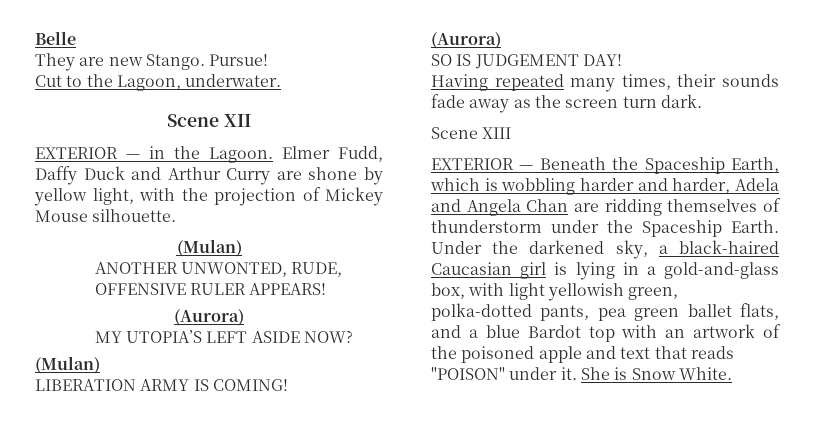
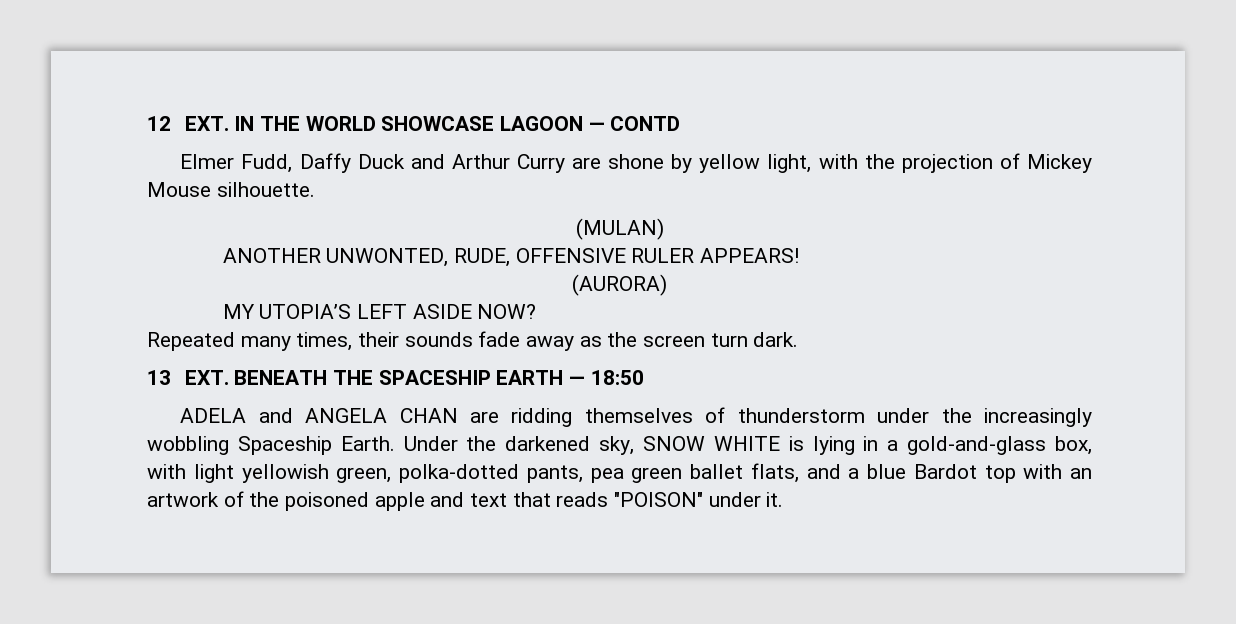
- Belle
- They are new Stango. Pursue!
- Cut to the Lagoon, underwater.
- Scene XII
- EXTERIOR — in the Lagoon. Elmer Fudd, Daffy Duck and Arthur Curry are shone by yellow light, with the projection of Mickey Mouse silhouette.
- (Mulan)
+ 12 EXT. IN THE WORLD SHOWCASE LAGOON — CONTD
+ Elmer Fudd, Daffy Duck and Arthur Curry are shone by yellow light, with the projection of Mickey Mouse silhouette.
+ (MULAN)
  ANOTHER UNWONTED, RUDE, OFFENSIVE RULER APPEARS!
- (Aurora)
+ (AURORA)
  MY UTOPIA’S LEFT ASIDE NOW?
- (Mulan)
- LIBERATION ARMY IS COMING!
- (Aurora)
- SO IS JUDGEMENT DAY!
- Having repeated many times, their sounds fade away as the screen turn dark.
+ Repeated many times, their sounds fade away as the screen turn dark.
- Scene XIII
- EXTERIOR — Beneath the Spaceship Earth, which is wobbling harder and harder, Adela and Angela Chan are ridding themselves of thunderstorm under the Spaceship Earth.
+ 13 EXT. BENEATH THE SPACESHIP EARTH — 18:50
+ ADELA and ANGELA CHAN are ridding themselves of thunderstorm under the increasingly wobbling Spaceship Earth.
- Under the darkened sky, a black-haired Caucasian girl is lying in a gold-and-glass box, with light yellowish green, polka-dotted pants, pea green ballet flats, and a blue Bardot top with an artwork of the poisoned apple and text that reads "POISON" under it. She is Snow White.
+ Under the darkened sky, SNOW WHITE is lying in a gold-and-glass box, with light yellowish green, polka-dotted pants, pea green ballet flats, and a blue Bardot top with an artwork of the poisoned apple and text that reads "POISON" under it.

